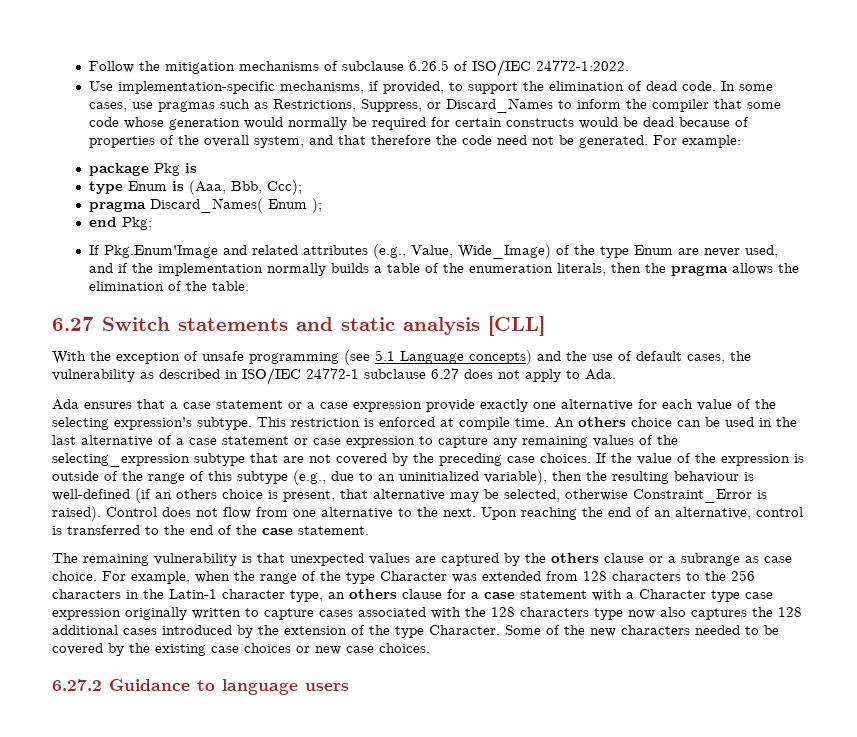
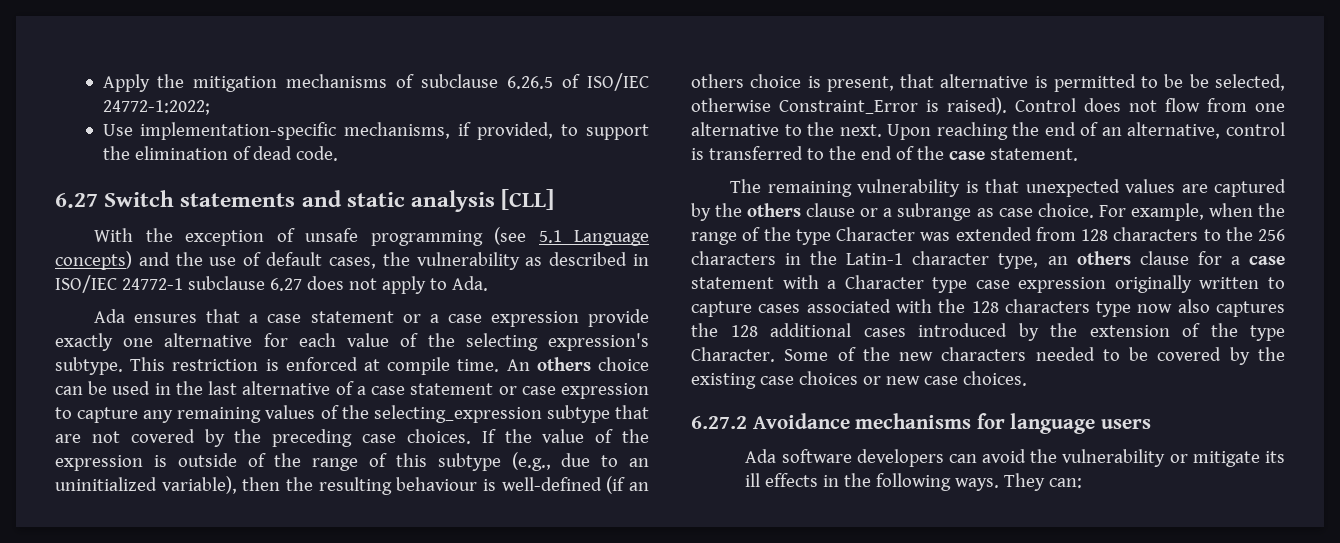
- Follow the mitigation mechanisms of subclause 6.26.5 of ISO/IEC 24772-1:2022.
+ Apply the mitigation mechanisms of subclause 6.26.5 of ISO/IEC 24772-1:2022;
- In some cases, use pragmas such as Restrictions, Suppress, or Discard_Names to inform the compiler that some code whose generation would normally be required for certain constructs would be dead because of properties of the overall system, and that therefore the code need not be generated. For example:
- package Pkg is
- type Enum is (Aaa, Bbb, Ccc);
- pragma Discard_Names( Enum );
- end Pkg;
- If Pkg.Enum'Image and related attributes (e.g., Value, Wide_Image) of the type Enum are never used, and if the implementation normally builds a table of the enumeration literals, then the pragma allows the elimination of the table.
- If the value of the expression is outside of the range of this subtype (e.g., due to an uninitialized variable), then the resulting behaviour is well-defined (if an others choice is present, that alternative may be selected, otherwise Constraint_Error is raised).
+ If the value of the expression is outside of the range of this subtype (e.g., due to an uninitialized variable), then the resulting behaviour is well-defined (if an others choice is present, that alternative is permitted to be be selected, otherwise Constraint_Error is raised).
- 6.27.2 Guidance to language users
+ 6.27.2 Avoidance mechanisms for language users
+ Ada software developers can avoid the vulnerability or mitigate its ill effects in the following ways. They can:

